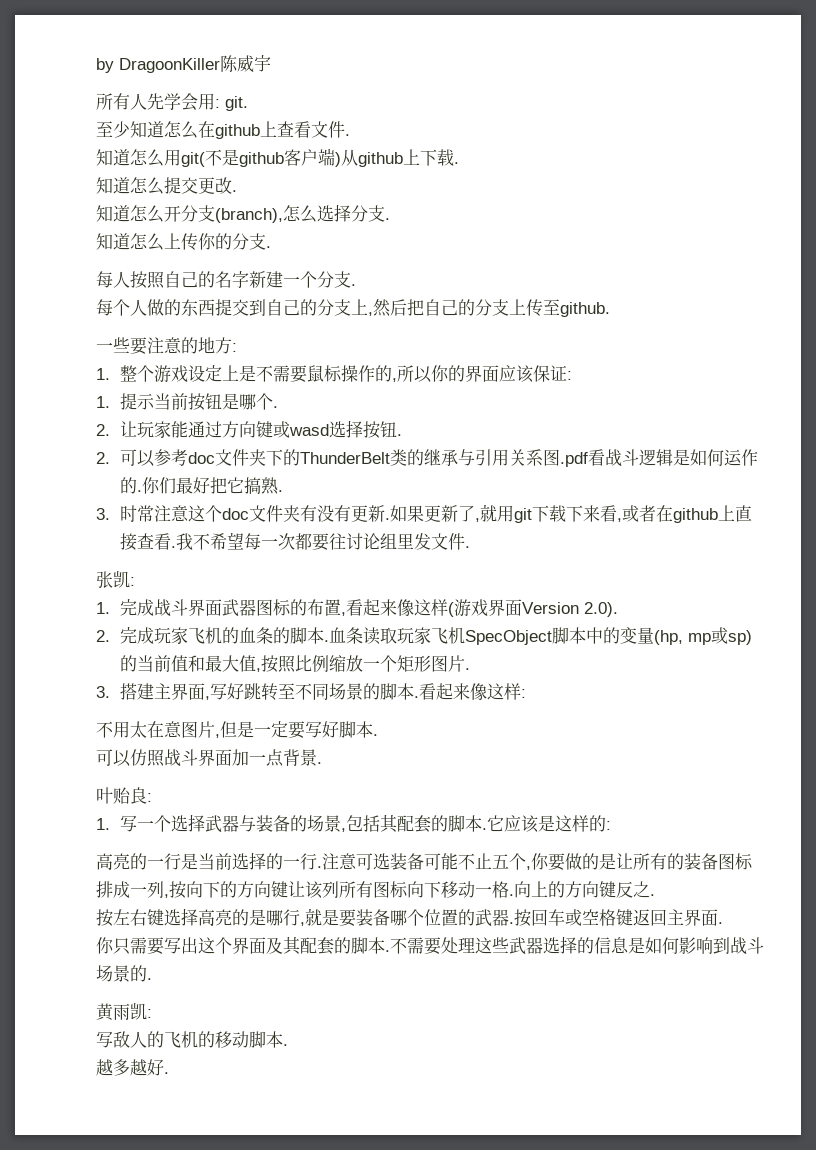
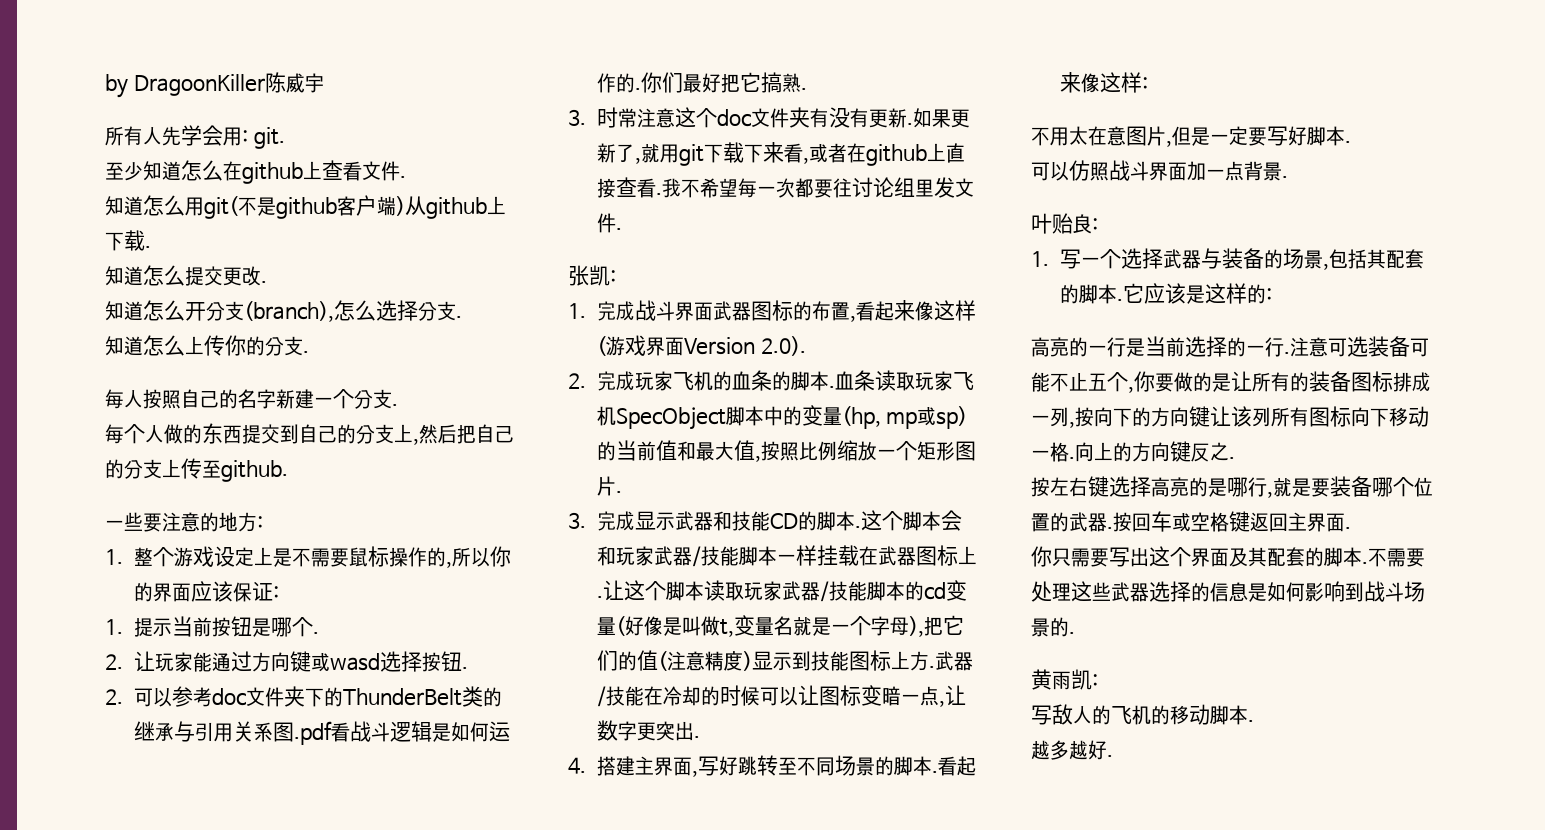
- 3.搭建主界面,写好跳转至不同场景的脚本.
+ 3.完成显示武器和技能CD的脚本.这个脚本会和玩家武器/技能脚本一样挂载在武器图标上.让这个脚本读取玩家武器/技能脚本的cd变量(好像是叫做t,变量名就是一个字母),把它们的值(注意精度)显示到技能图标上方.武器/技能在冷却的时候可以让图标变暗一点,让数字更突出.
+ 4.搭建主界面,写好跳转至不同场景的脚本.

